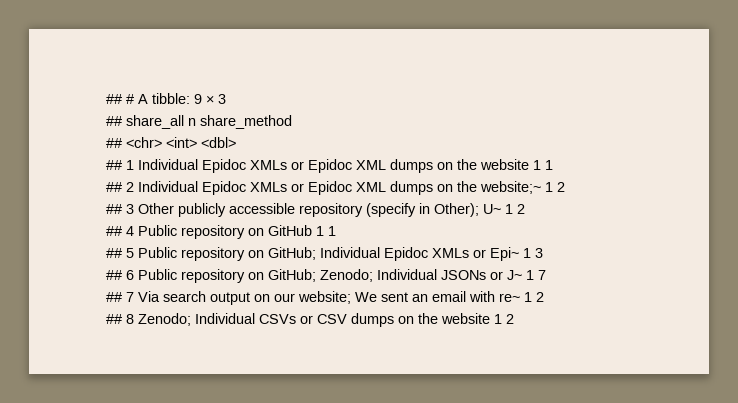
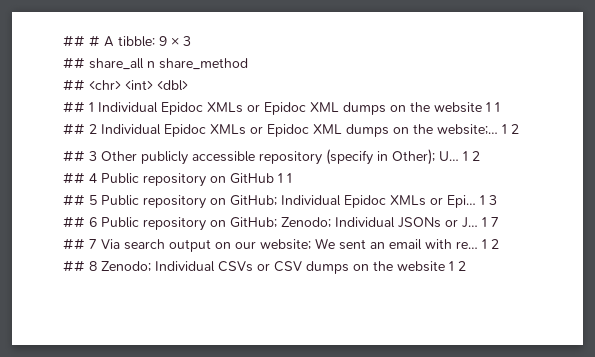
- ## 2 Individual Epidoc XMLs or Epidoc XML dumps on the website;~ 1 2
+ ## 2 Individual Epidoc XMLs or Epidoc XML dumps on the website;… 1 2
- ## 3 Other publicly accessible repository (specify in Other); U~ 1 2
+ ## 3 Other publicly accessible repository (specify in Other); U… 1 2
- ## 5 Public repository on GitHub; Individual Epidoc XMLs or Epi~ 1 3
+ ## 5 Public repository on GitHub; Individual Epidoc XMLs or Epi… 1 3
- ## 6 Public repository on GitHub; Zenodo; Individual JSONs or J~ 1 7
+ ## 6 Public repository on GitHub; Zenodo; Individual JSONs or J… 1 7
- ## 7 Via search output on our website; We sent an email with re~ 1 2
+ ## 7 Via search output on our website; We sent an email with re… 1 2

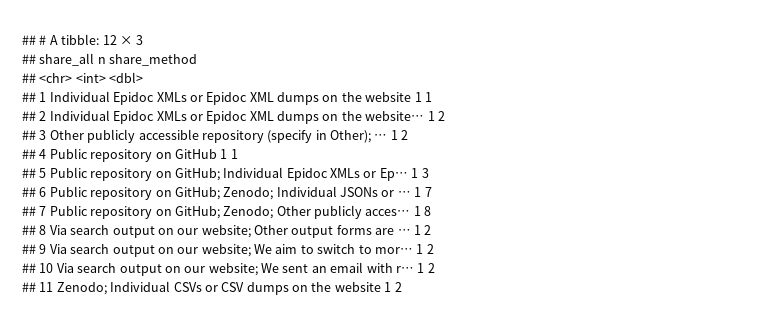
- ## # A tibble: 9 × 3
+ ## # A tibble: 12 × 3
- ## 2 Individual Epidoc XMLs or Epidoc XML dumps on the website;…
+ ## 2 Individual Epidoc XMLs or Epidoc XML dumps on the website…
- ## 3 Other publicly accessible repository (specify in Other); U…
+ ## 3 Other publicly accessible repository (specify in Other); …
- ## 5 Public repository on GitHub; Individual Epidoc XMLs or Epi…
+ ## 5 Public repository on GitHub; Individual Epidoc XMLs or Ep…
- ## 6 Public repository on GitHub; Zenodo; Individual JSONs or J…
+ ## 6 Public repository on GitHub; Zenodo; Individual JSONs or …
- ## 7 Via search output on our website; We sent an email with re… 1 2
- ## 8 Zenodo; Individual CSVs or CSV dumps on the website 1 2
+ ## 7 Public repository on GitHub; Zenodo; Other publicly acces… 1 8
+ ## 8 Via search output on our website; Other output forms are … 1 2
+ ## 9 Via search output on our website; We aim to switch to mor… 1 2
+ ## 10 Via search output on our website; We sent an email with r… 1 2
+ ## 11 Zenodo; Individual CSVs or CSV dumps on the website 1 2

